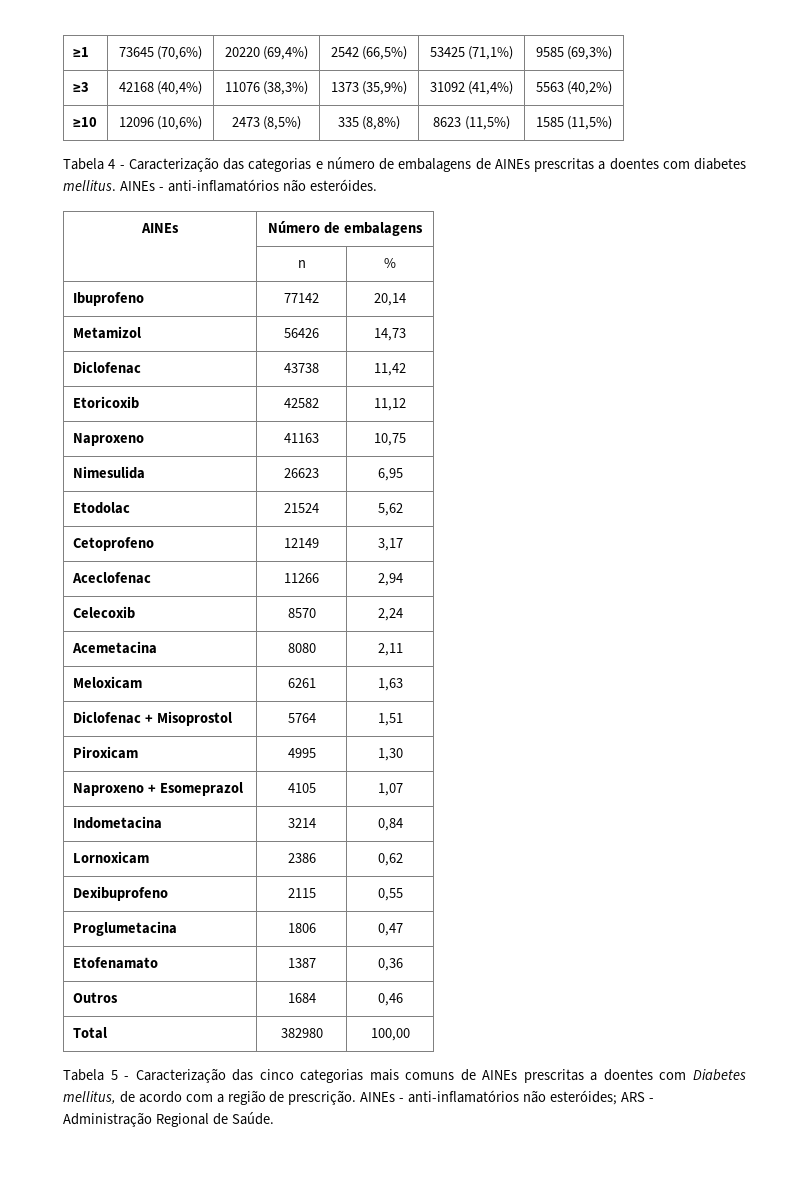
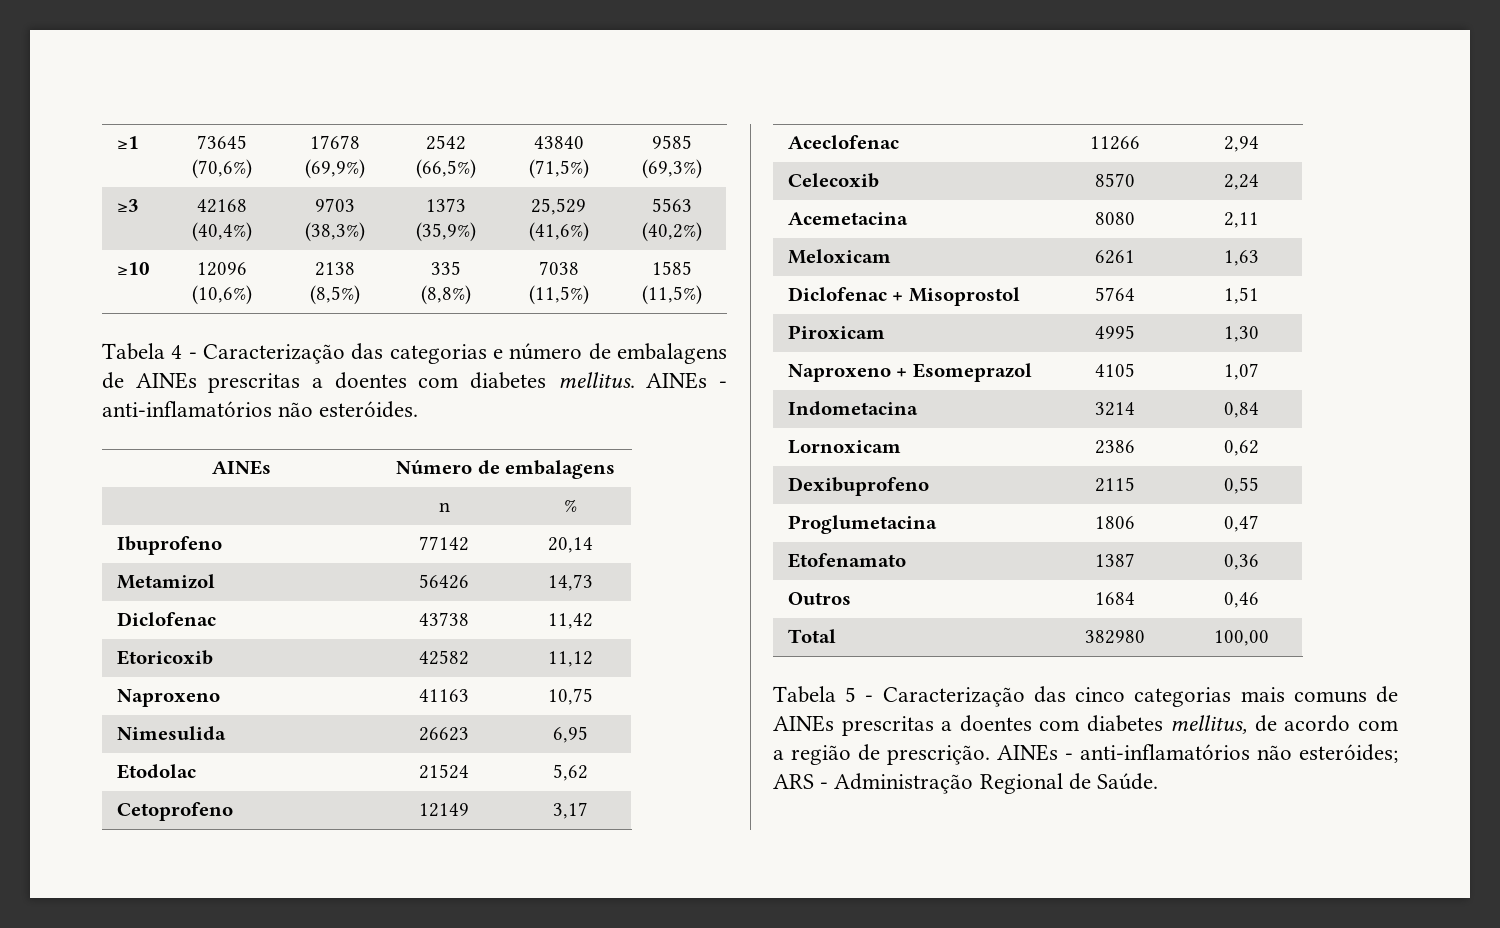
- ≥1 | 73645 (70,6%) | 20220 (69,4%) | 2542 (66,5%) | 53425 (71,1%) | 9585 (69,3%)
+ ≥1 | 73645 (70,6%) | 17678 (69,9%) | 2542 (66,5%) | 43840 (71,5%) | 9585 (69,3%)
- ≥3 | 42168 (40,4%) | 11076 (38,3%) | 1373 (35,9%) | 31092 (41,4%) | 5563 (40,2%)
+ ≥3 | 42168 (40,4%) | 9703 (38,3%) | 1373 (35,9%) | 25,529 (41,6%) | 5563 (40,2%)
- ≥10 | 12096 (10,6%) | 2473 (8,5%) | 335 (8,8%) | 8623 (11,5%) | 1585 (11,5%)
+ ≥10 | 12096 (10,6%) | 2138 (8,5%) | 335 (8,8%) | 7038 (11,5%) | 1585 (11,5%)
- Tabela 5 - Caracterização das cinco categorias mais comuns de AINEs prescritas a doentes com Diabetes mellitus, de acordo com a região de prescrição.
+ Tabela 5 - Caracterização das cinco categorias mais comuns de AINEs prescritas a doentes com diabetes mellitus, de acordo com a região de prescrição.

